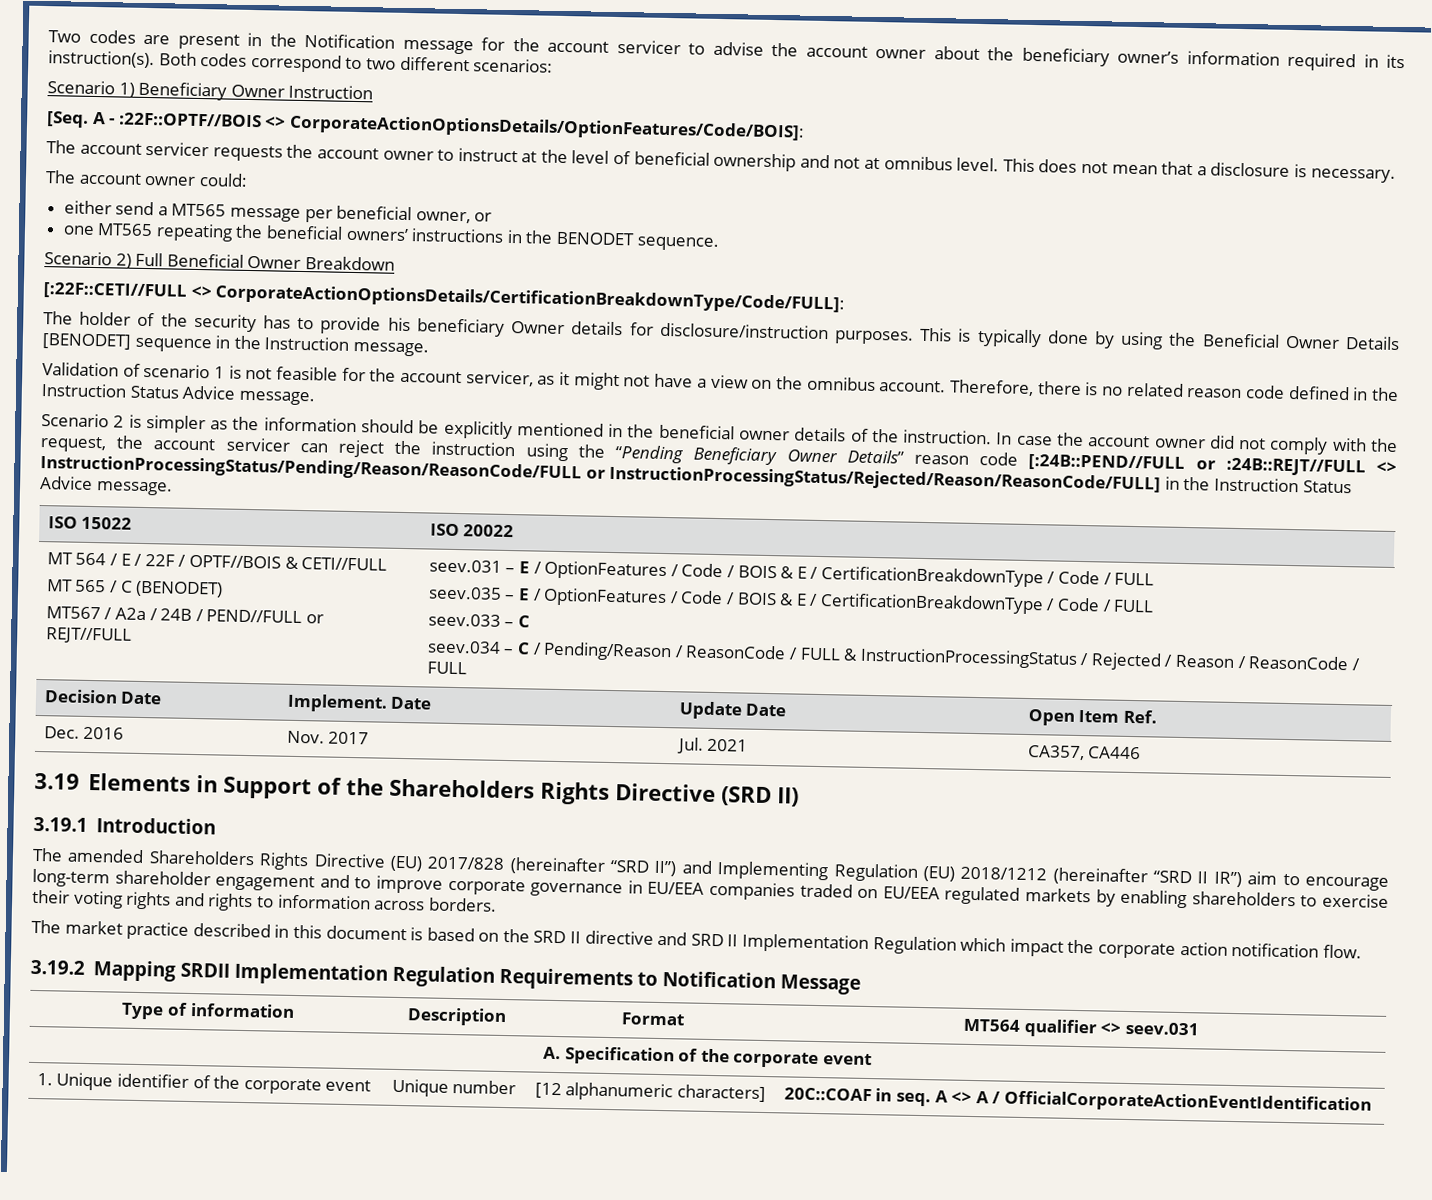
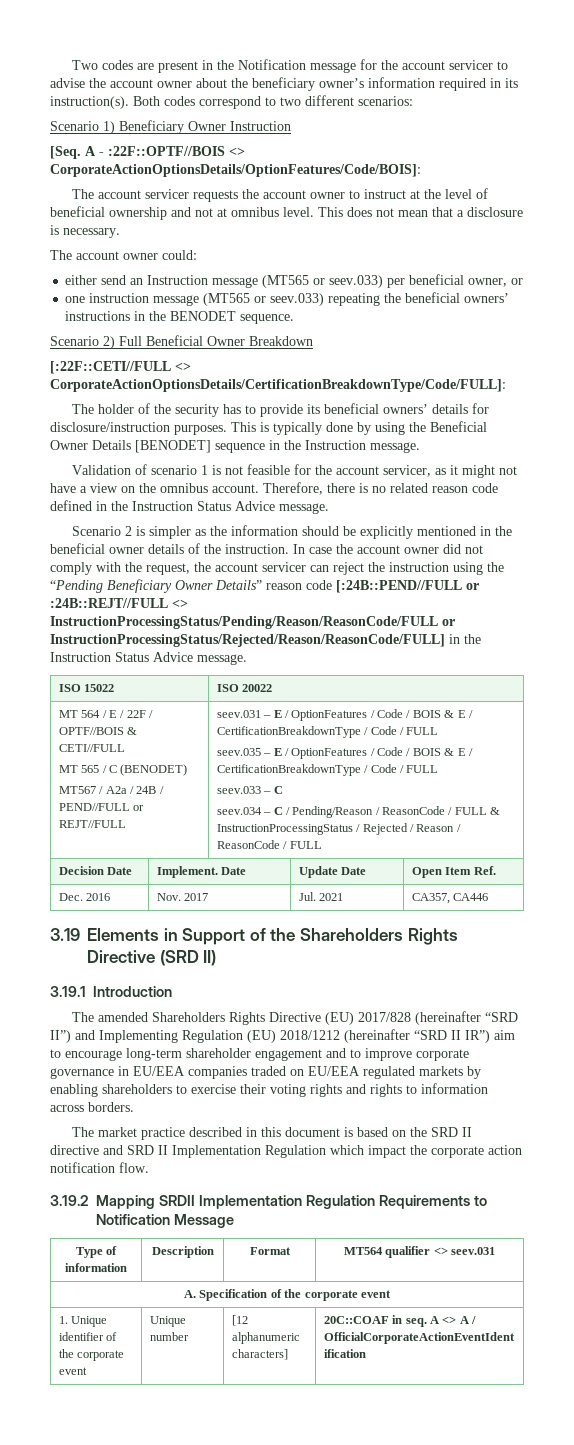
- either send a MT565 message per beneficial owner, or
+ either send an Instruction message (MT565 or seev.033) per beneficial owner, or
- one MT565 repeating the beneficial owners’ instructions in the BENODET sequence.
+ one instruction message (MT565 or seev.033) repeating the beneficial owners’ instructions in the BENODET sequence.
- The holder of the security has to provide his beneficiary Owner details for disclosure/instruction purposes.
+ The holder of the security has to provide its beneficial owners’ details for disclosure/instruction purposes.

